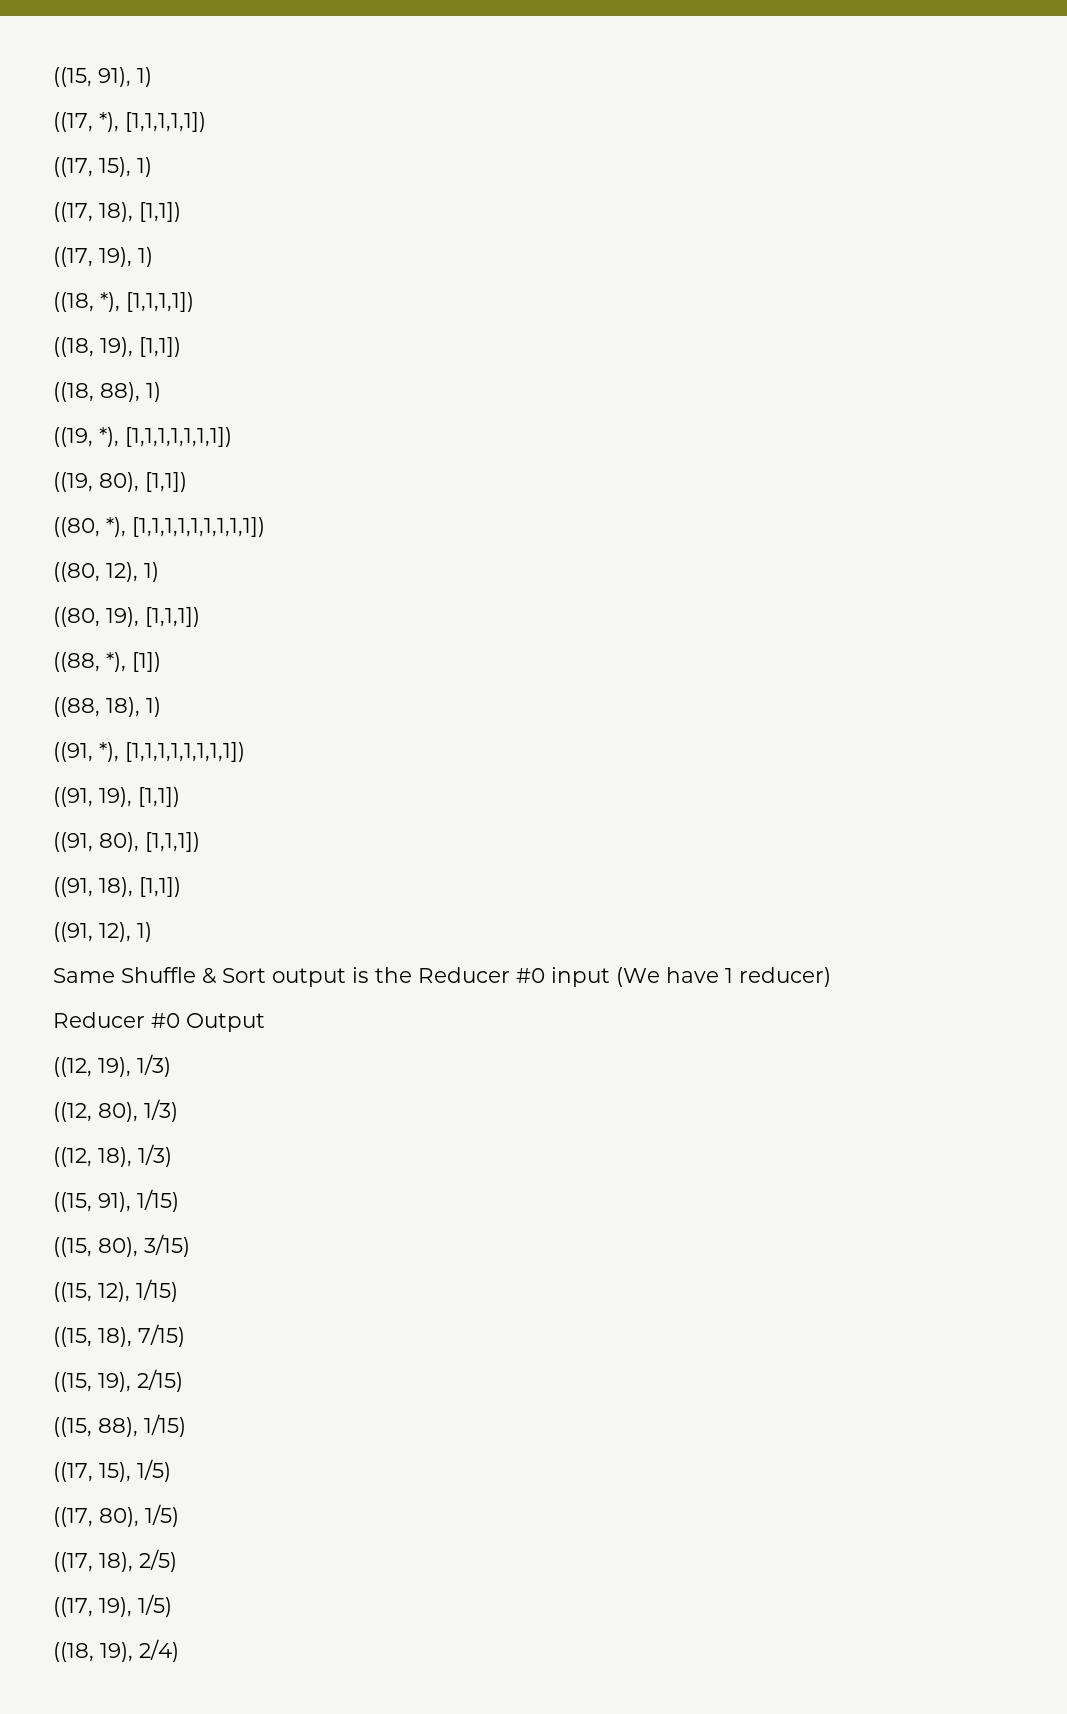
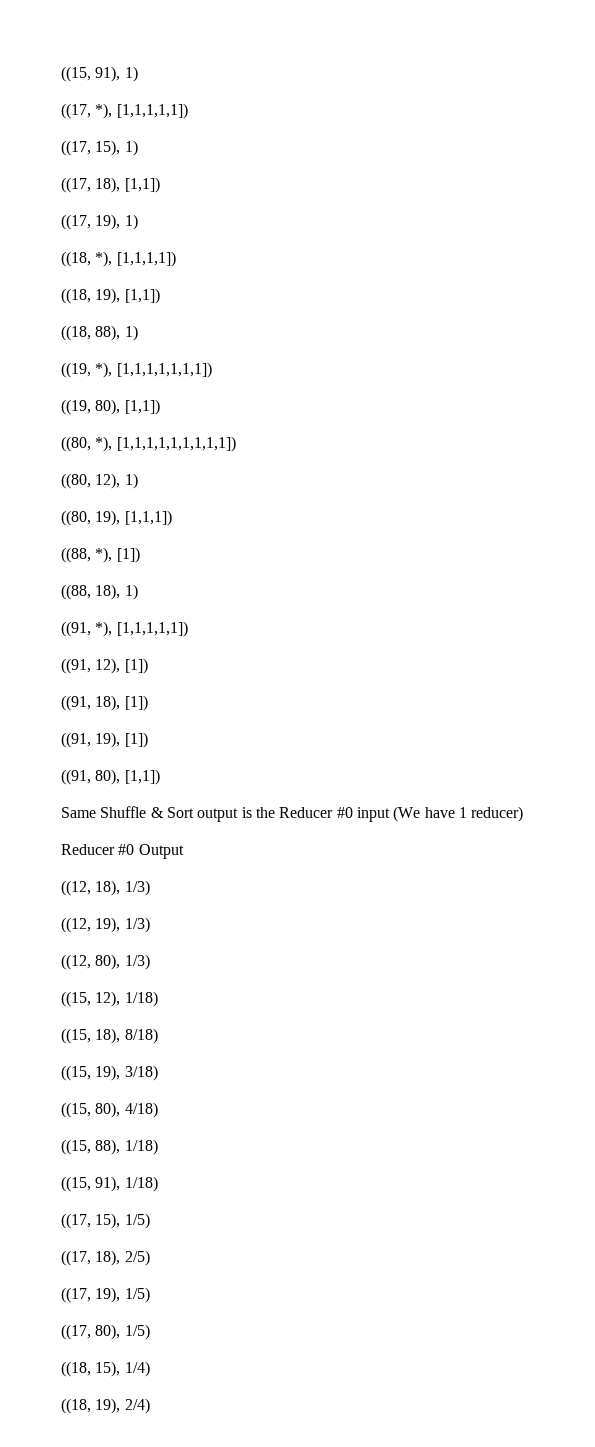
- ((91, *), [1,1,1,1,1,1,1,1])
+ ((91, *), [1,1,1,1,1])
+ ((91, 12), [1])
+ ((91, 18), [1])
- ((91, 19), [1,1])
+ ((91, 19), [1])
- ((91, 80), [1,1,1])
- ((91, 18), [1,1])
- ((91, 12), 1)
+ ((91, 80), [1,1])
+ ((12, 18), 1/3)
- ((12, 18), 1/3)
- ((15, 91), 1/15)
- ((15, 80), 3/15)
- ((15, 12), 1/15)
- ((15, 18), 7/15)
- ((15, 19), 2/15)
- ((15, 88), 1/15)
+ ((15, 12), 1/18)
+ ((15, 18), 8/18)
+ ((15, 19), 3/18)
+ ((15, 80), 4/18)
+ ((15, 88), 1/18)
+ ((15, 91), 1/18)
- ((17, 80), 1/5)
+ ((17, 80), 1/5)
+ ((18, 15), 1/4)

